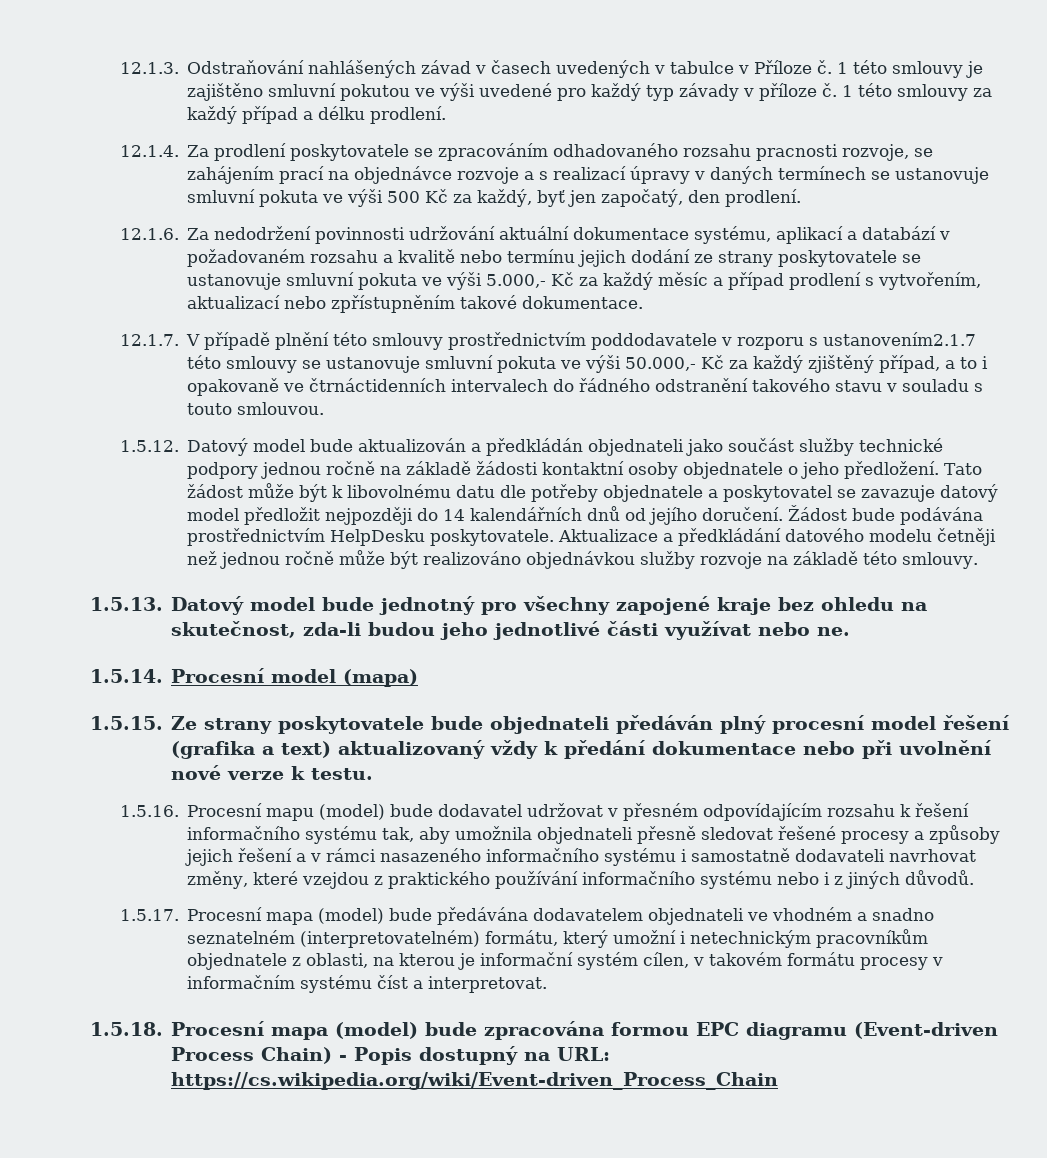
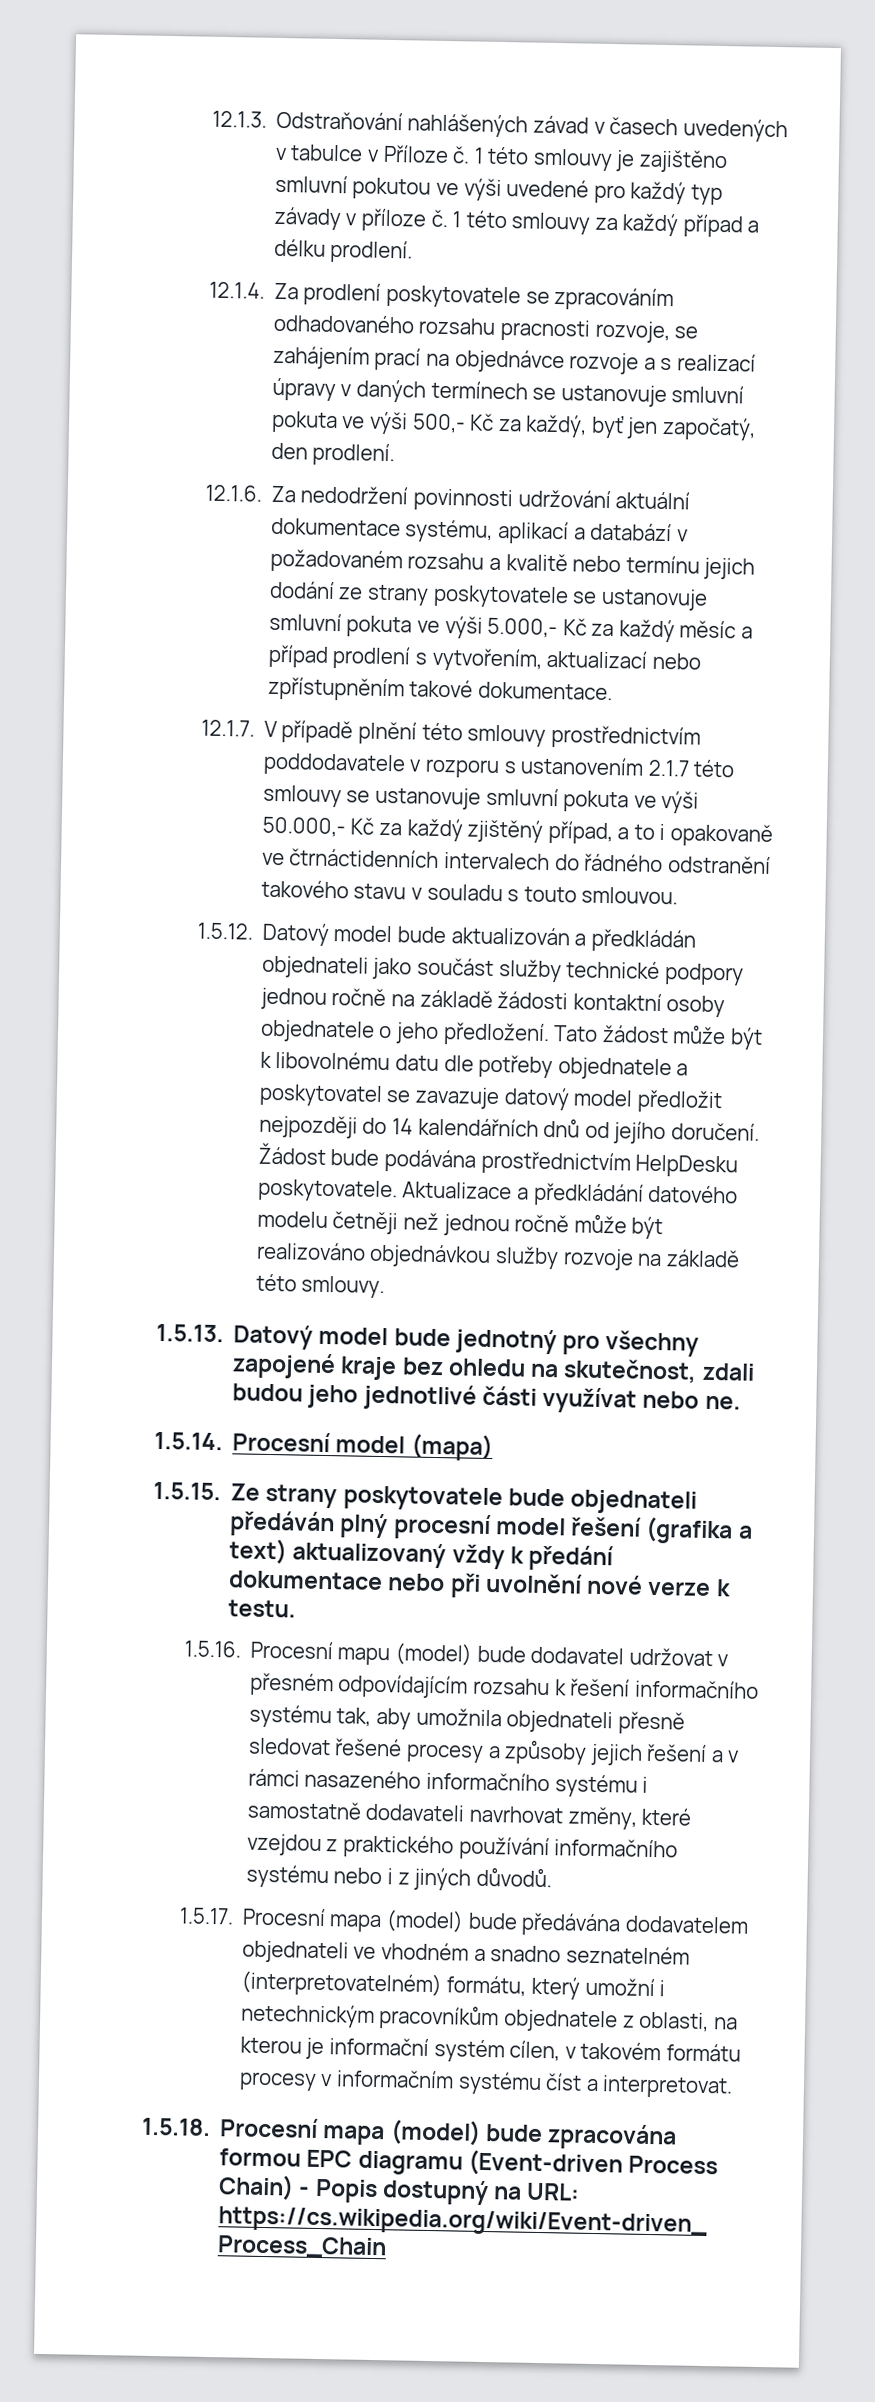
- 12.1.4. Za prodlení poskytovatele se zpracováním odhadovaného rozsahu pracnosti rozvoje, se zahájením prací na objednávce rozvoje a s realizací úpravy v daných termínech se ustanovuje smluvní pokuta ve výši 500 Kč za každý, byť jen započatý, den prodlení.
+ 12.1.4. Za prodlení poskytovatele se zpracováním odhadovaného rozsahu pracnosti rozvoje, se zahájením prací na objednávce rozvoje a s realizací úpravy v daných termínech se ustanovuje smluvní pokuta ve výši 500,- Kč za každý, byť jen započatý, den prodlení.
- 12.1.7. V případě plnění této smlouvy prostřednictvím poddodavatele v rozporu s ustanovením2.1.7 této smlouvy se ustanovuje smluvní pokuta ve výši 50.000,- Kč za každý zjištěný případ, a to i opakovaně ve čtrnáctidenních intervalech do řádného odstranění takového stavu v souladu s touto smlouvou.
+ 12.1.7. V případě plnění této smlouvy prostřednictvím poddodavatele v rozporu s ustanovením 2.1.7 této smlouvy se ustanovuje smluvní pokuta ve výši 50.000,- Kč za každý zjištěný případ, a to i opakovaně ve čtrnáctidenních intervalech do řádného odstranění takového stavu v souladu s touto smlouvou.
- 1.5.13. Datový model bude jednotný pro všechny zapojené kraje bez ohledu na skutečnost, zda-li budou jeho jednotlivé části využívat nebo ne.
+ 1.5.13. Datový model bude jednotný pro všechny zapojené kraje bez ohledu na skutečnost, zdali budou jeho jednotlivé části využívat nebo ne.

